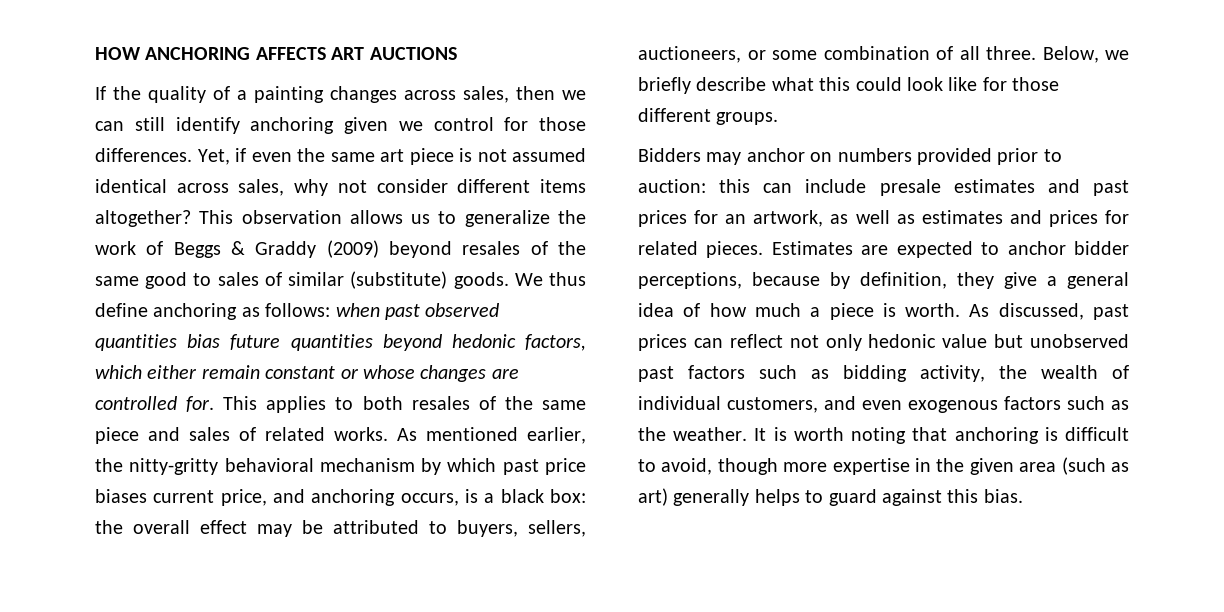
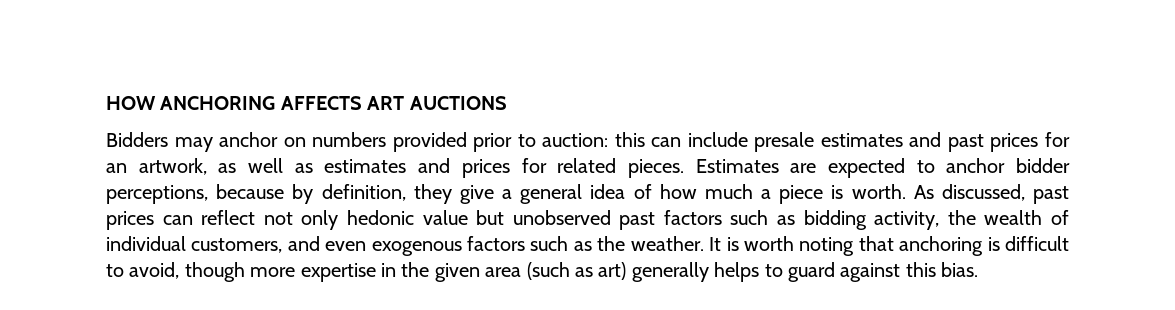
- If the quality of a painting changes across sales, then we can still identify anchoring given we control for those differences. Yet, if even the same art piece is not assumed identical across sales, why not consider different items altogether? This observation allows us to generalize the work of Beggs & Graddy (2009) beyond resales of the same good to sales of similar (substitute) goods. We thus define anchoring as follows: when past observed quantities bias future quantities beyond hedonic factors, which either remain constant or whose changes are controlled for. This applies to both resales of the same piece and sales of related works. As mentioned earlier, the nitty-gritty behavioral mechanism by which past price biases current price, and anchoring occurs, is a black box: the overall effect may be attributed to buyers, sellers, auctioneers, or some combination of all three. Below, we briefly describe what this could look like for those different groups.

